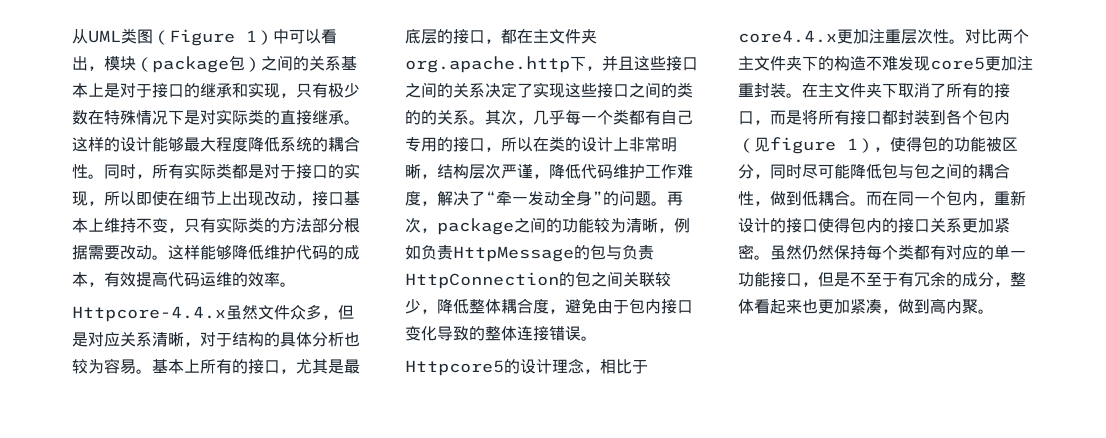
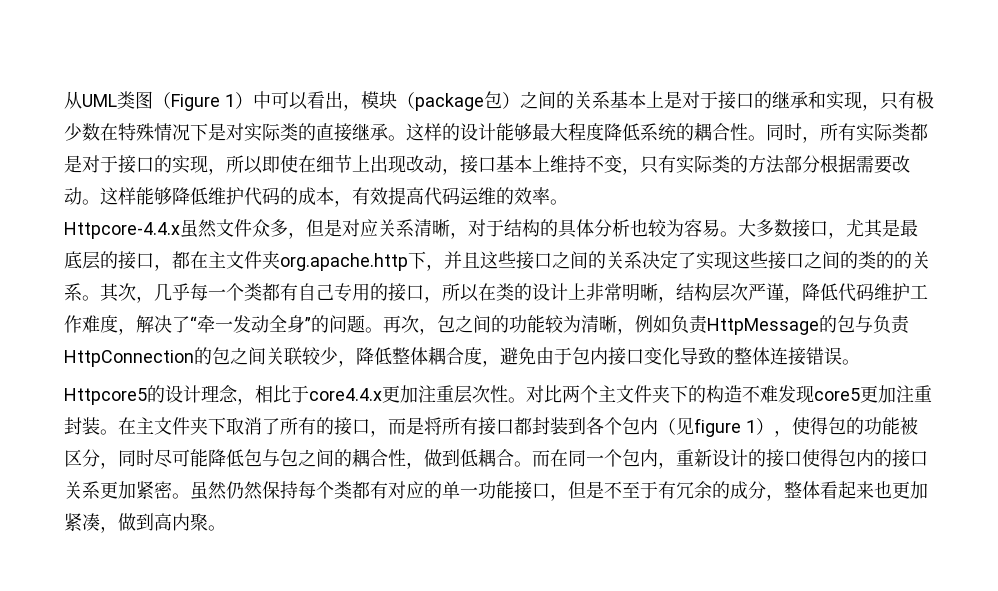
- 基本上所有的接口，尤其是最底层的接口，都在主文件夹org.apache.http下，并且这些接口之间的关系决定了实现这些接口之间的类的的关系。
+ 大多数接口，尤其是最底层的接口，都在主文件夹org.apache.http下，并且这些接口之间的关系决定了实现这些接口之间的类的的关系。
- 再次，package之间的功能较为清晰，例如负责HttpMessage的包与负责HttpConnection的包之间关联较少，降低整体耦合度，避免由于包内接口变化导致的整体连接错误。
+ 再次，包之间的功能较为清晰，例如负责HttpMessage的包与负责HttpConnection的包之间关联较少，降低整体耦合度，避免由于包内接口变化导致的整体连接错误。

